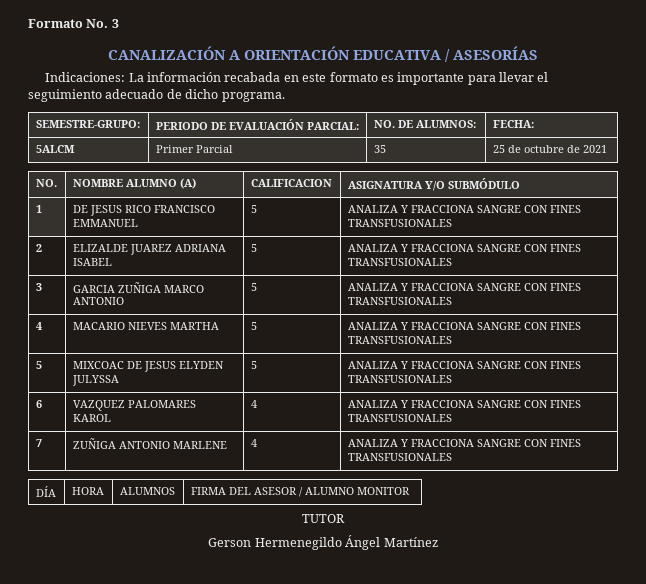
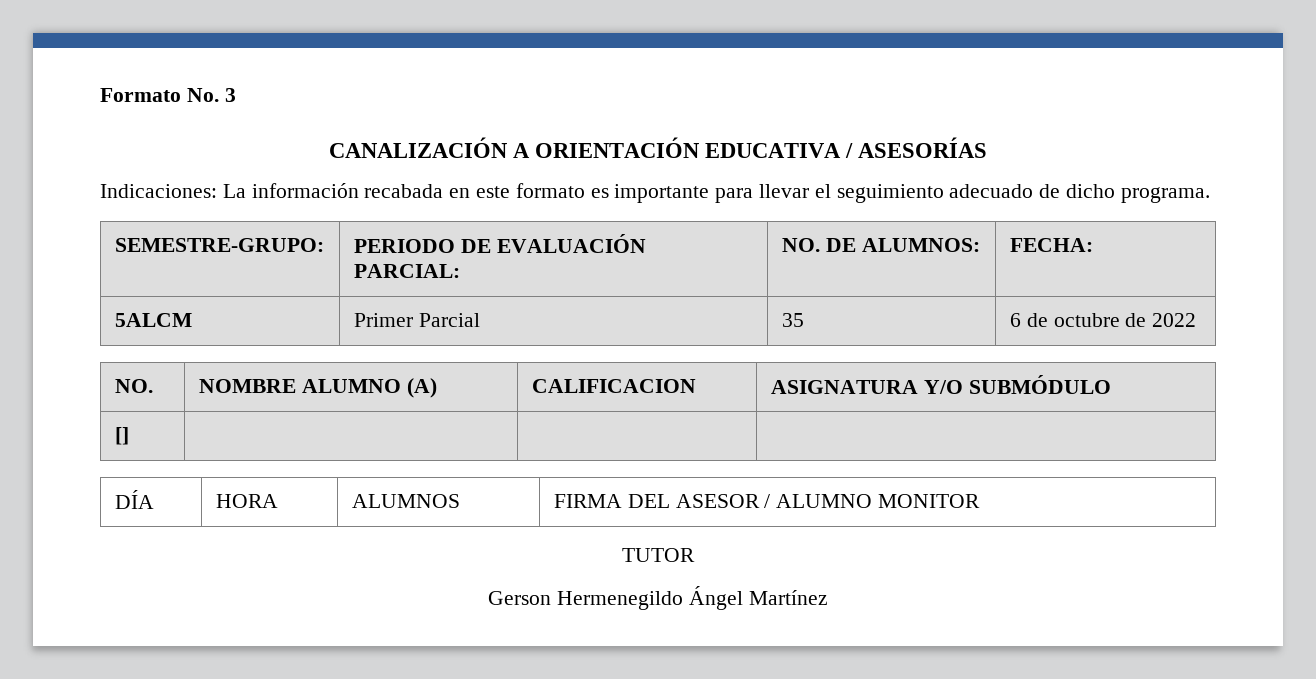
- 5ALCM | Primer Parcial | 35 | 25 de octubre de 2021
+ 5ALCM | Primer Parcial | 35 | 6 de octubre de 2022
- 1 | DE JESUS RICO FRANCISCO EMMANUEL | 5 | ANALIZA Y FRACCIONA SANGRE CON FINES TRANSFUSIONALES
- 2 | ELIZALDE JUAREZ ADRIANA ISABEL | 5 | ANALIZA Y FRACCIONA SANGRE CON FINES TRANSFUSIONALES
- 3 | GARCIA ZUÑIGA MARCO ANTONIO | 5 | ANALIZA Y FRACCIONA SANGRE CON FINES TRANSFUSIONALES
- 4 | MACARIO NIEVES MARTHA | 5 | ANALIZA Y FRACCIONA SANGRE CON FINES TRANSFUSIONALES
- 5 | MIXCOAC DE JESUS ELYDEN JULYSSA | 5 | ANALIZA Y FRACCIONA SANGRE CON FINES TRANSFUSIONALES
- 6 | VAZQUEZ PALOMARES KAROL | 4 | ANALIZA Y FRACCIONA SANGRE CON FINES TRANSFUSIONALES
- 7 | ZUÑIGA ANTONIO MARLENE | 4 | ANALIZA Y FRACCIONA SANGRE CON FINES TRANSFUSIONALES
+ [] | | |

